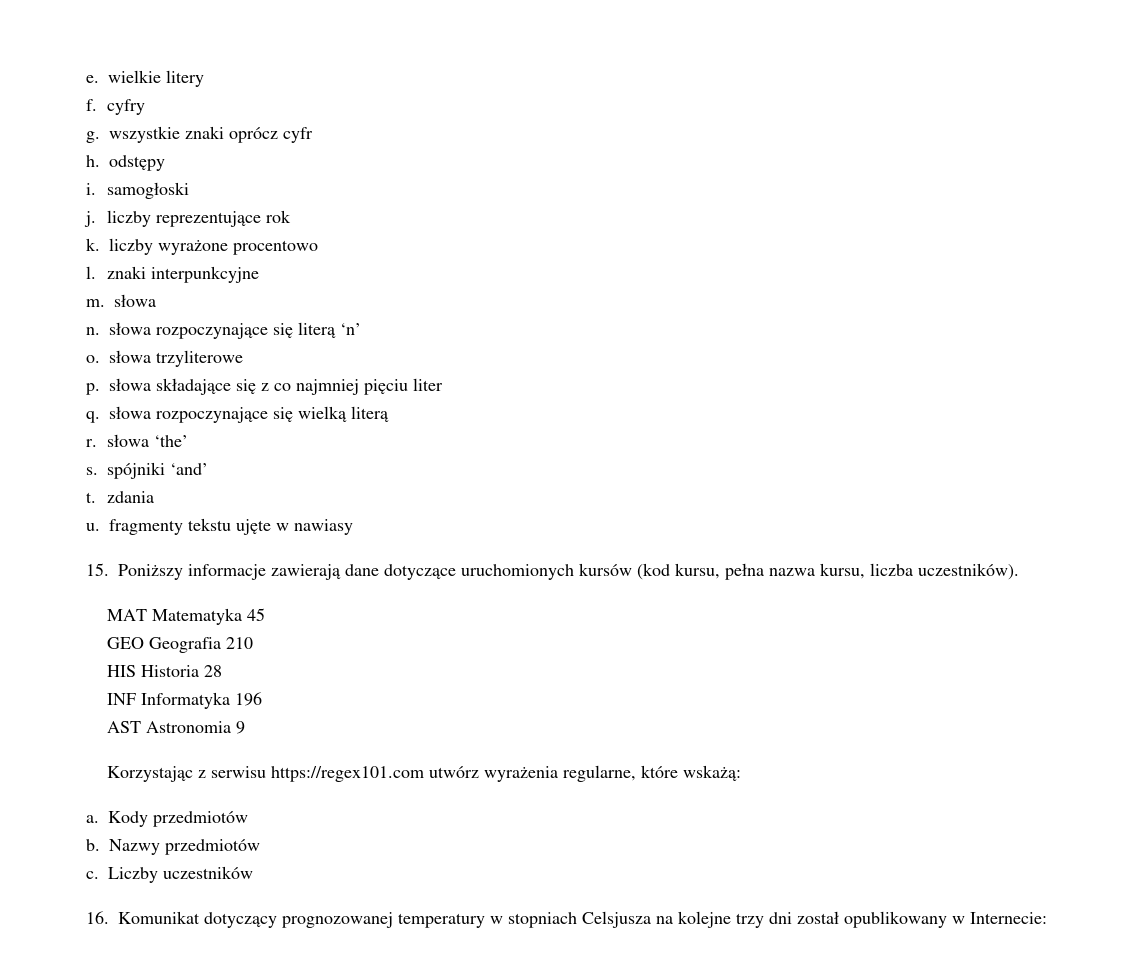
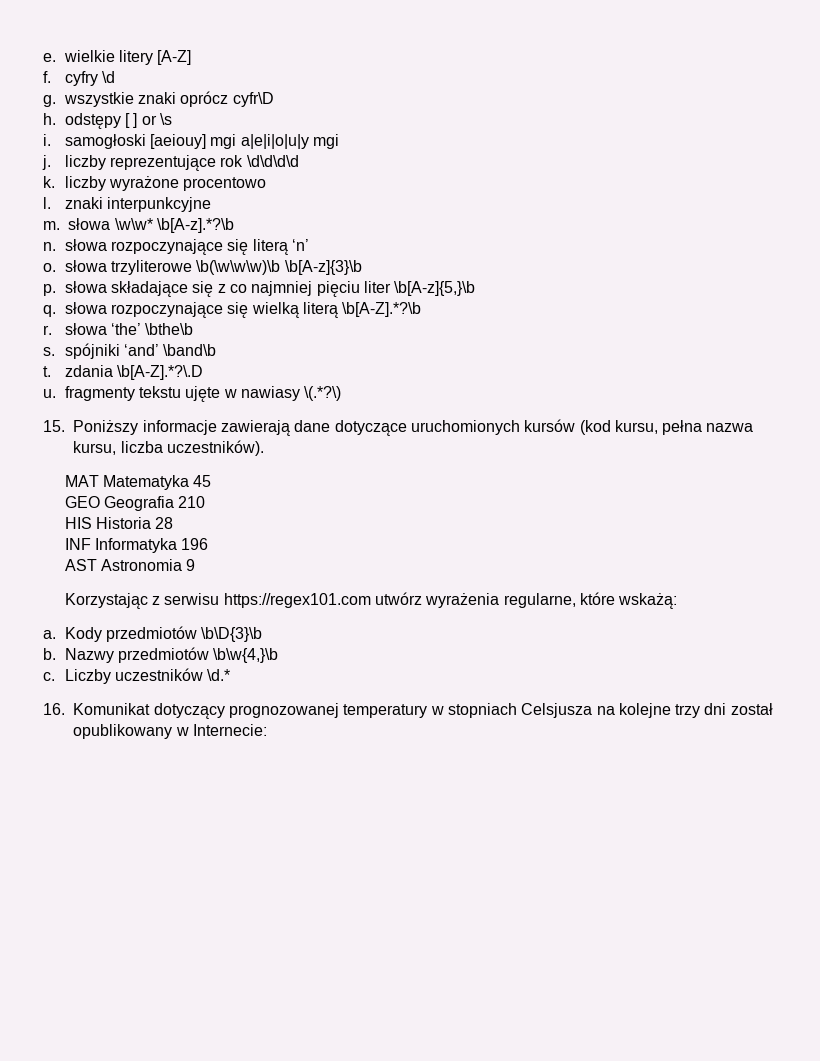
- e. wielkie litery
+ e. wielkie litery [A-Z]
- f. cyfry
+ f. cyfry \d
- g. wszystkie znaki oprócz cyfr
+ g. wszystkie znaki oprócz cyfr\D
- h. odstępy
- i. samogłoski
+ h. odstępy [ ] or \s
+ i. samogłoski [aeiouy] mgi a|e|i|o|u|y mgi
- j. liczby reprezentujące rok
+ j. liczby reprezentujące rok \d\d\d\d
- m. słowa
+ m. słowa \w\w* \b[A-z].*?\b
- o. słowa trzyliterowe
+ o. słowa trzyliterowe \b(\w\w\w)\b \b[A-z]{3}\b
- p. słowa składające się z co najmniej pięciu liter
+ p. słowa składające się z co najmniej pięciu liter \b[A-z]{5,}\b
- q. słowa rozpoczynające się wielką literą
+ q. słowa rozpoczynające się wielką literą \b[A-Z].*?\b
- r. słowa ‘the’
+ r. słowa ‘the’ \bthe\b
- s. spójniki ‘and’
+ s. spójniki ‘and’ \band\b
- t. zdania
+ t. zdania \b[A-Z].*?\.D
- u. fragmenty tekstu ujęte w nawiasy
+ u. fragmenty tekstu ujęte w nawiasy \(.*?\)
- Kody przedmiotów
+ Kody przedmiotów \b\D{3}\b
- Nazwy przedmiotów
+ Nazwy przedmiotów \b\w{4,}\b
- Liczby uczestników
+ Liczby uczestników \d.*

